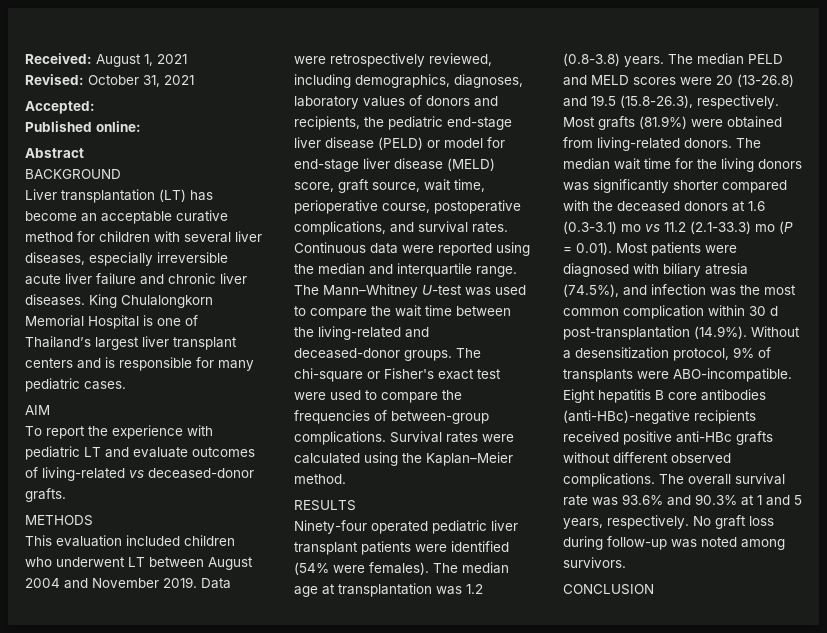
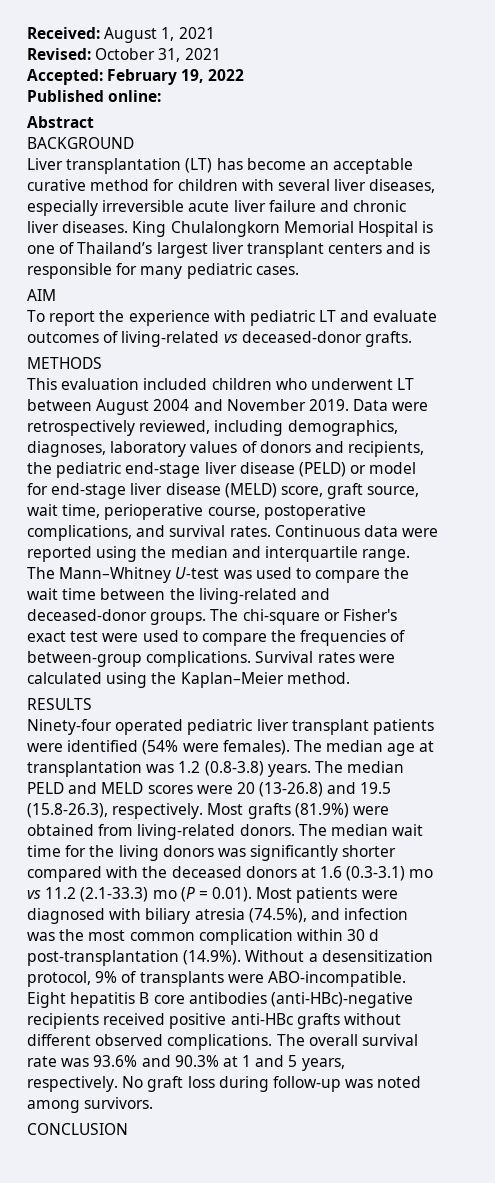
- Accepted:
+ Accepted: February 19, 2022

